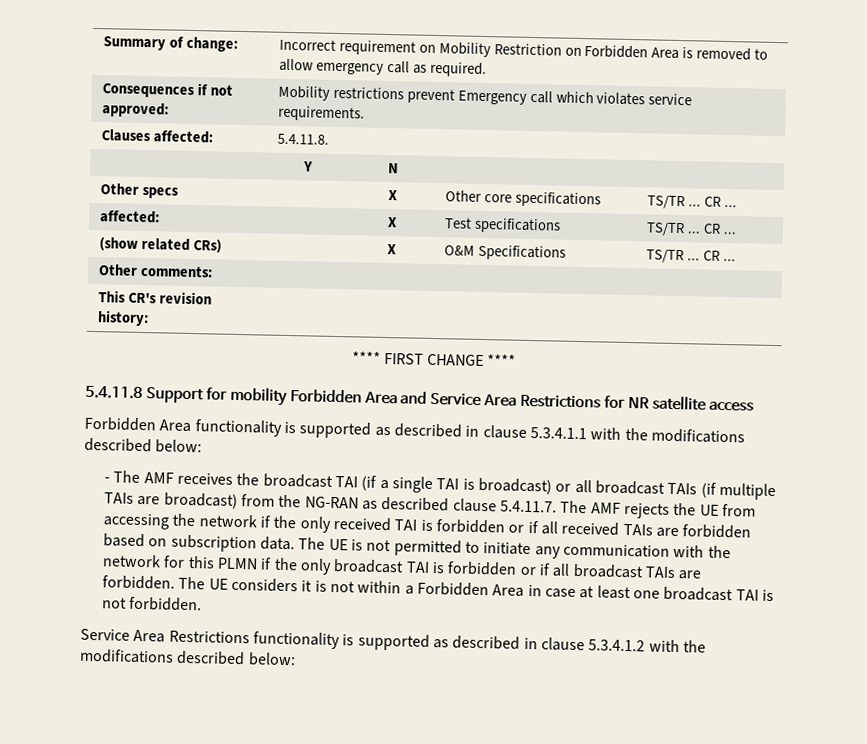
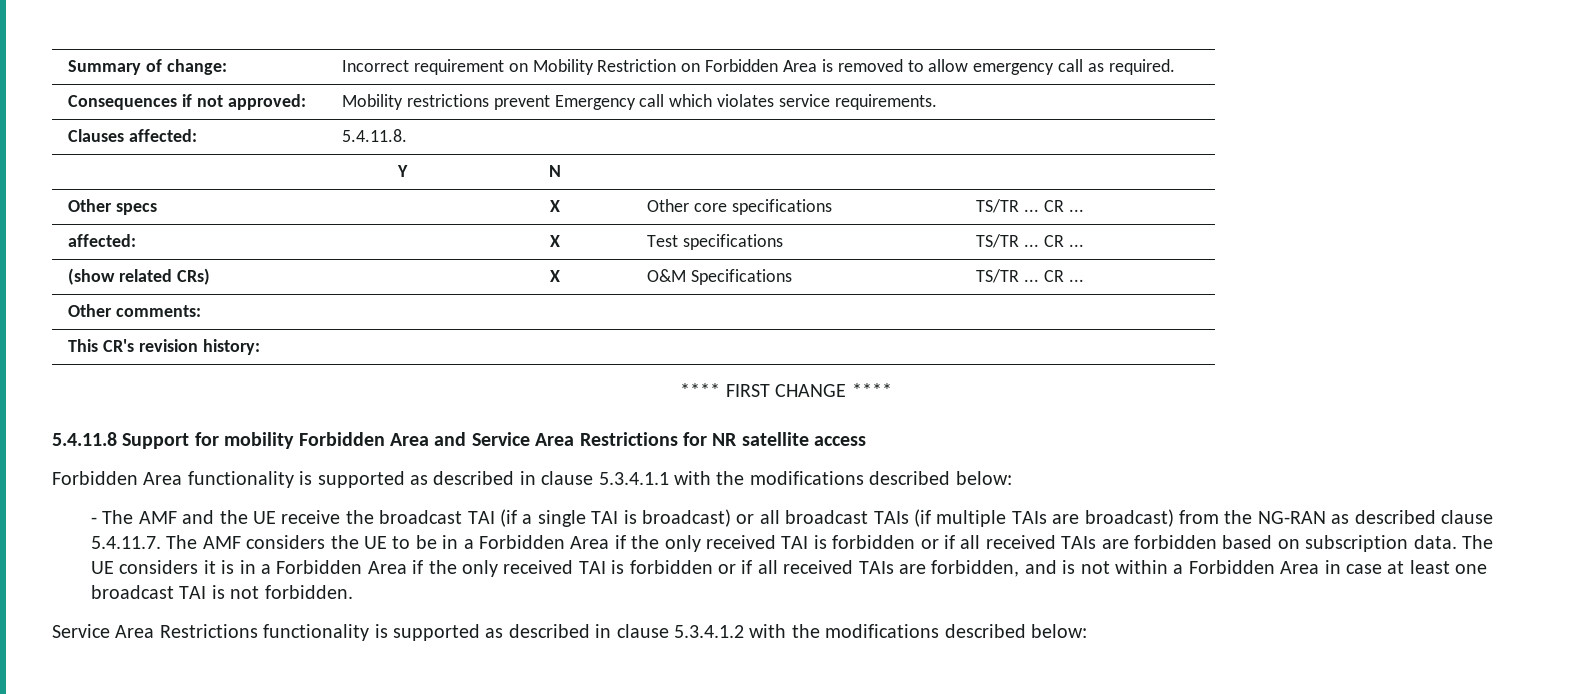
- - The AMF receives the broadcast TAI (if a single TAI is broadcast) or all broadcast TAIs (if multiple TAIs are broadcast) from the NG-RAN as described clause 5.4.11.7. The AMF rejects the UE from accessing the network if the only received TAI is forbidden or if all received TAIs are forbidden based on subscription data.
+ - The AMF and the UE receive the broadcast TAI (if a single TAI is broadcast) or all broadcast TAIs (if multiple TAIs are broadcast) from the NG-RAN as described clause 5.4.11.7. The AMF considers the UE to be in a Forbidden Area if the only received TAI is forbidden or if all received TAIs are forbidden based on subscription data.
- The UE is not permitted to initiate any communication with the network for this PLMN if the only broadcast TAI is forbidden or if all broadcast TAIs are forbidden. The UE considers it is not within a Forbidden Area in case at least one broadcast TAI is not forbidden.
+ The UE considers it is in a Forbidden Area if the only received TAI is forbidden or if all received TAIs are forbidden, and is not within a Forbidden Area in case at least one broadcast TAI is not forbidden.

